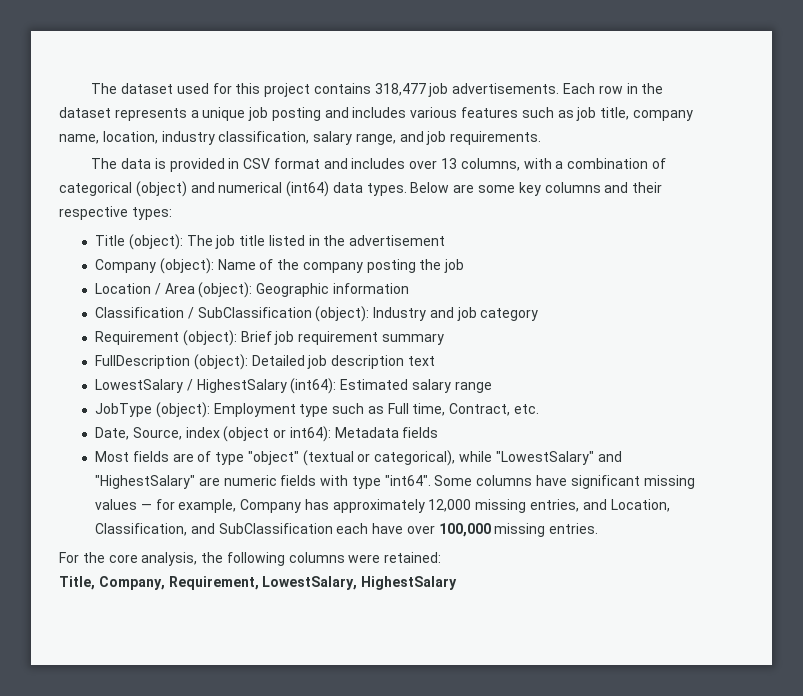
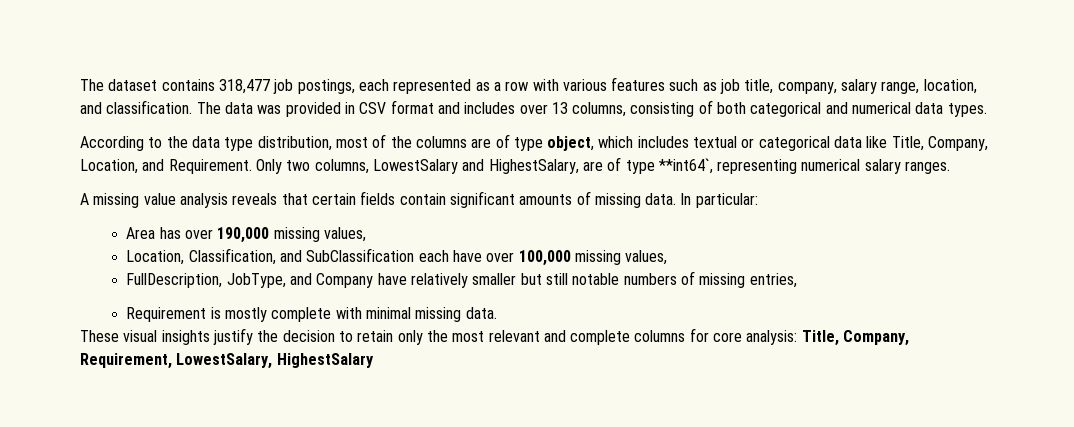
- The dataset used for this project contains 318,477 job advertisements. Each row in the dataset represents a unique job posting and includes various features such as job title, company name, location, industry classification, salary range, and job requirements.
- The data is provided in CSV format and includes over 13 columns, with a combination of categorical (object) and numerical (int64) data types. Below are some key columns and their respective types:
- Title (object): The job title listed in the advertisement
- Company (object): Name of the company posting the job
- Location / Area (object): Geographic information
- Classification / SubClassification (object): Industry and job category
- Requirement (object): Brief job requirement summary
- FullDescription (object): Detailed job description text
- LowestSalary / HighestSalary (int64): Estimated salary range
- JobType (object): Employment type such as Full time, Contract, etc.
- Date, Source, index (object or int64): Metadata fields
- Most fields are of type "object" (textual or categorical), while "LowestSalary" and "HighestSalary" are numeric fields with type "int64". Some columns have significant missing values — for example, Company has approximately 12,000 missing entries, and Location, Classification, and SubClassification each have over 100,000 missing entries.
- For the core analysis, the following columns were retained:
- Title, Company, Requirement, LowestSalary, HighestSalary
+ The dataset contains 318,477 job postings, each represented as a row with various features such as job title, company, salary range, location, and classification. The data was provided in CSV format and includes over 13 columns, consisting of both categorical and numerical data types.
+ According to the data type distribution, most of the columns are of type object, which includes textual or categorical data like Title, Company, Location, and Requirement. Only two columns, LowestSalary and HighestSalary, are of type **int64`, representing numerical salary ranges.
+ A missing value analysis reveals that certain fields contain significant amounts of missing data. In particular:
+ Area has over 190,000 missing values,
+ Location, Classification, and SubClassification each have over 100,000 missing values,
+ FullDescription, JobType, and Company have relatively smaller but still notable numbers of missing entries,
+ Requirement is mostly complete with minimal missing data.
+ These visual insights justify the decision to retain only the most relevant and complete columns for core analysis: Title, Company, Requirement, LowestSalary, HighestSalary

